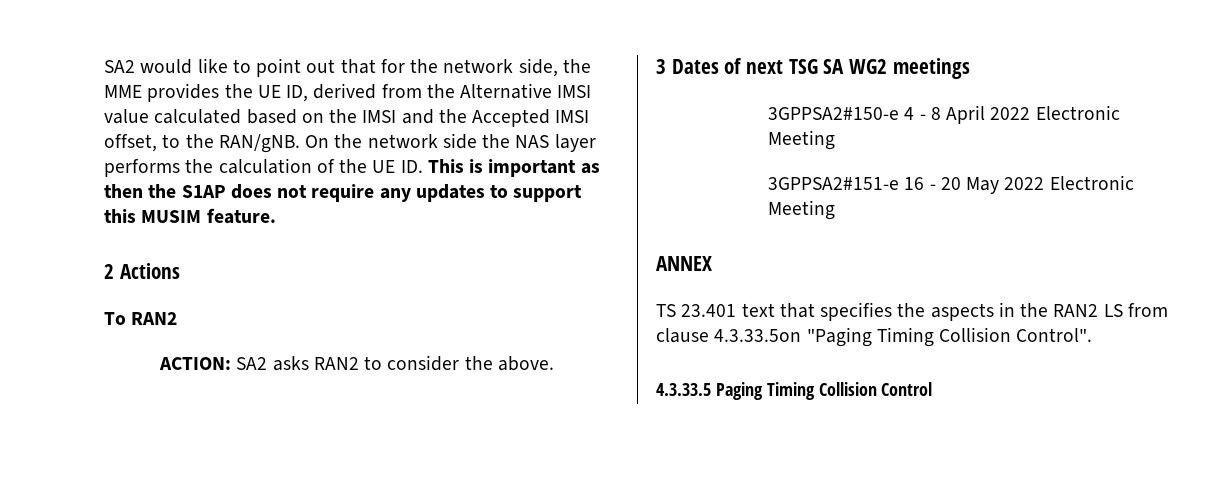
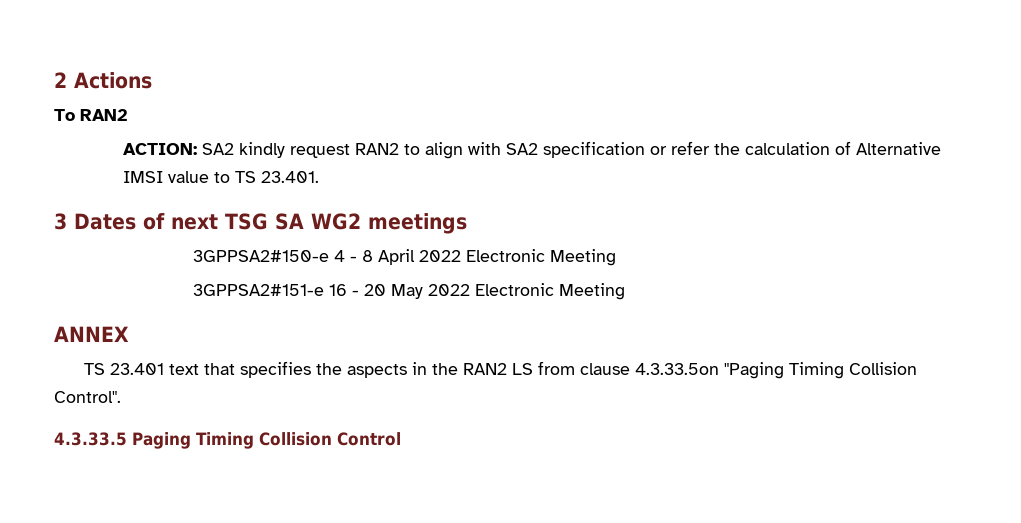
- SA2 would like to point out that for the network side, the MME provides the UE ID, derived from the Alternative IMSI value calculated based on the IMSI and the Accepted IMSI offset, to the RAN/gNB. On the network side the NAS layer performs the calculation of the UE ID. This is important as then the S1AP does not require any updates to support this MUSIM feature.
- ACTION: SA2 asks RAN2 to consider the above.
+ ACTION: SA2 kindly request RAN2 to align with SA2 specification or refer the calculation of Alternative IMSI value to TS 23.401.

